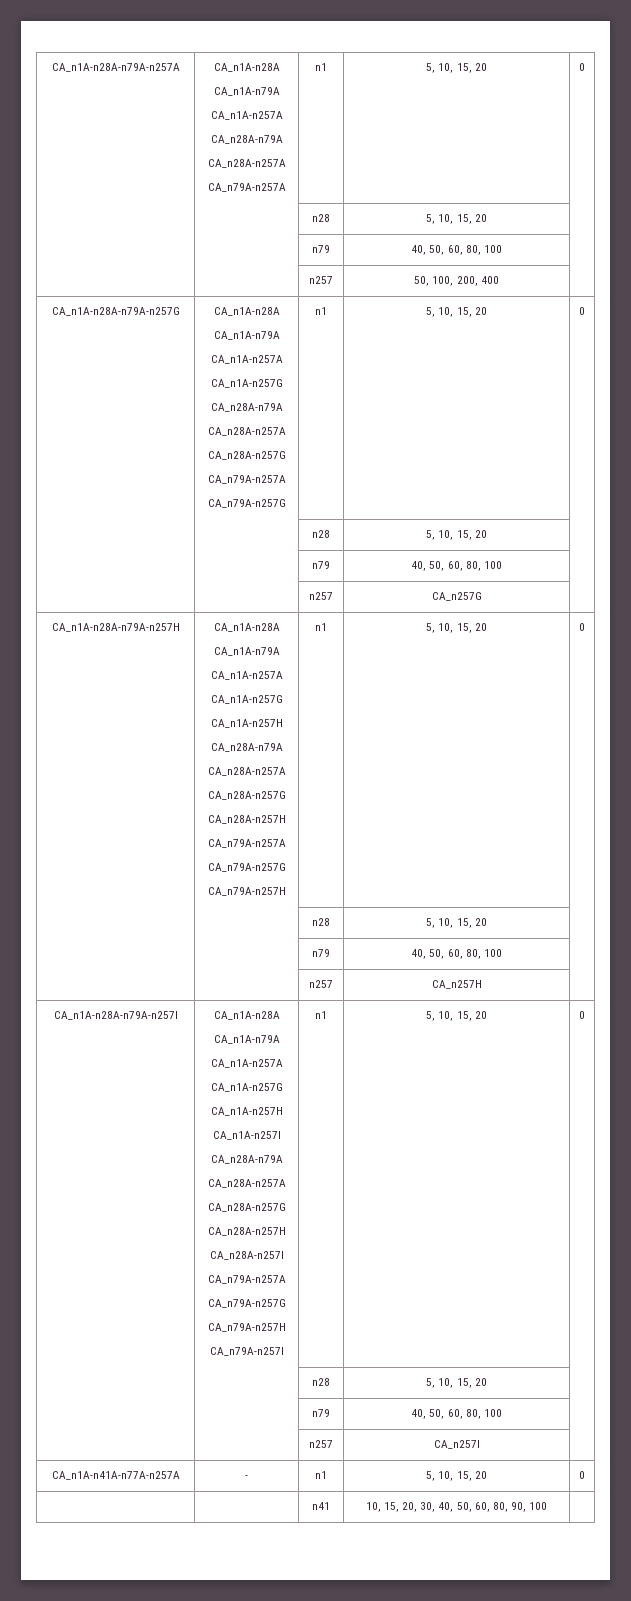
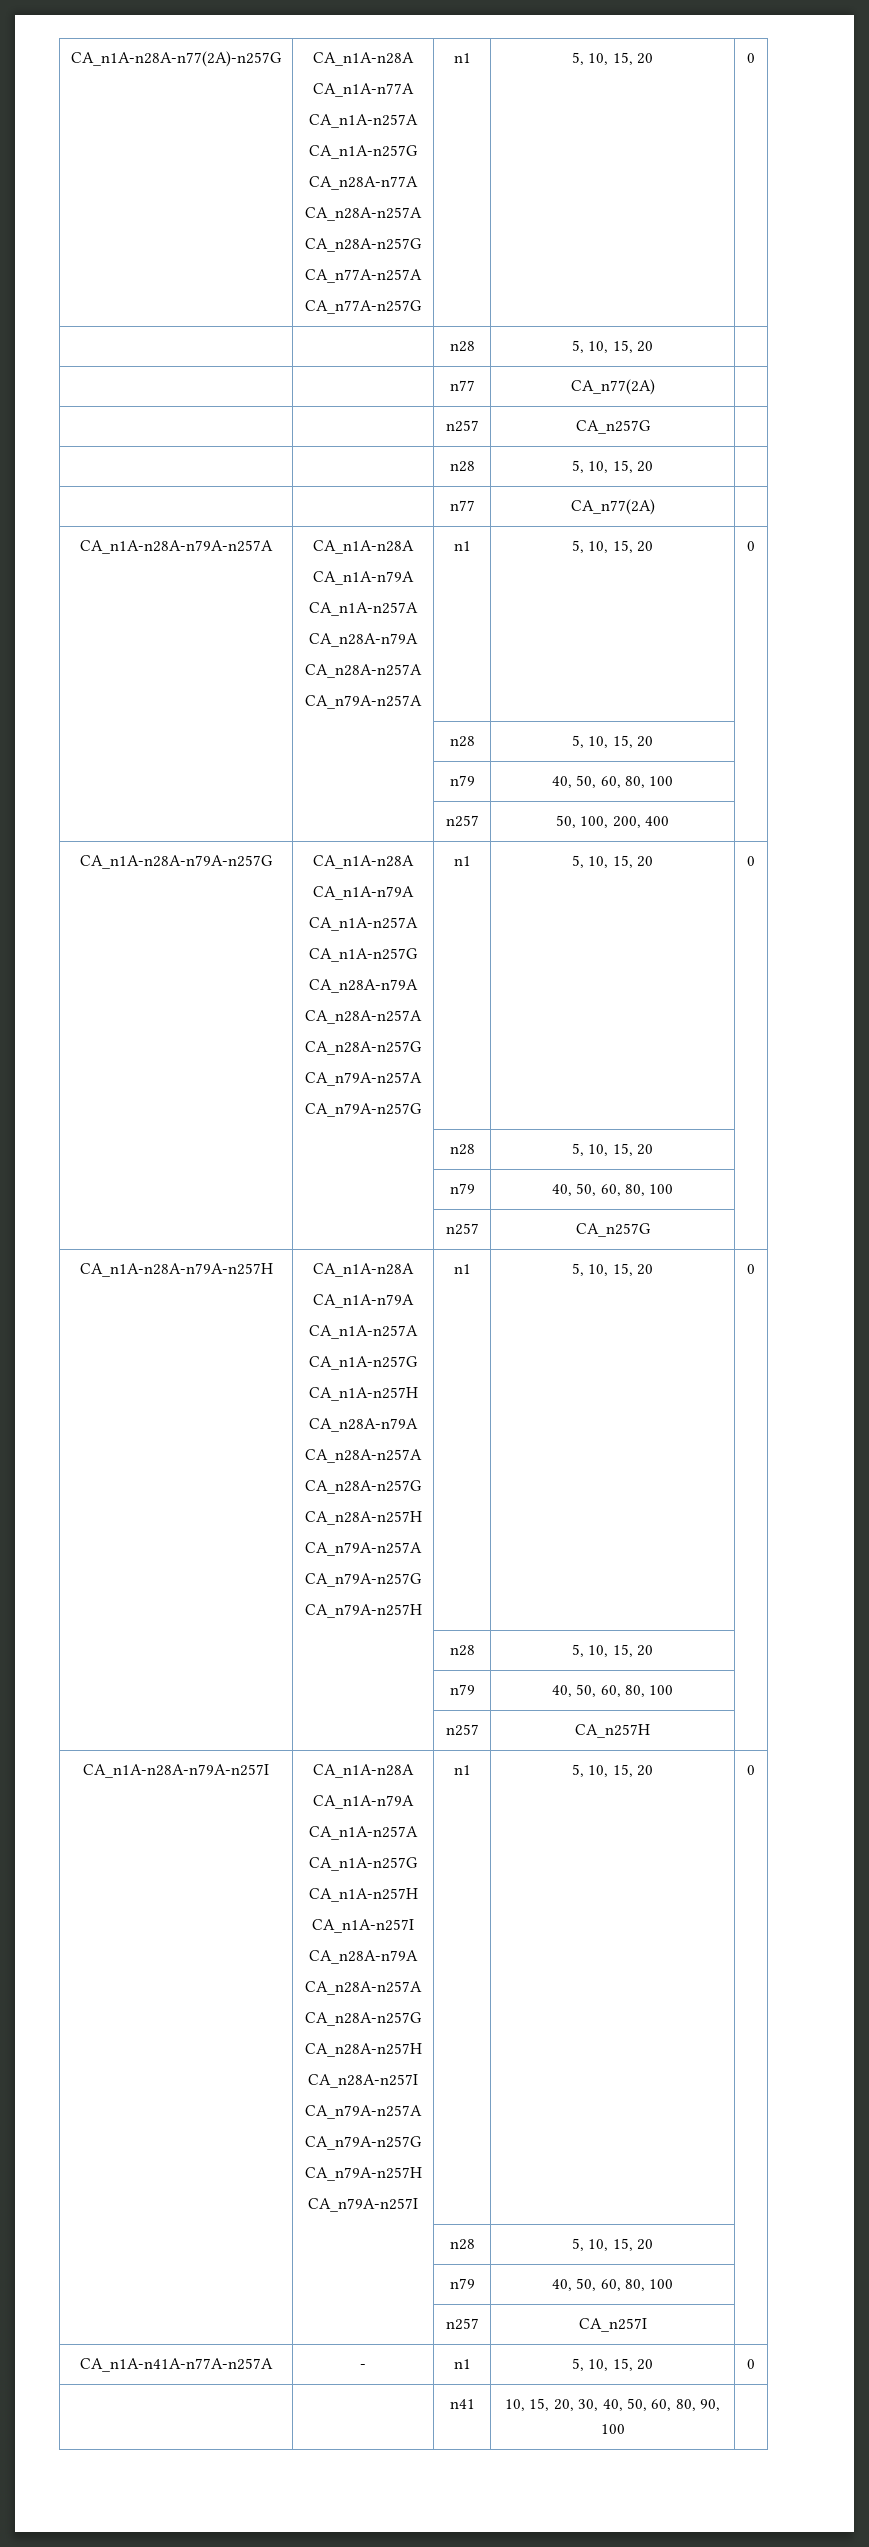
+ CA_n1A-n28A-n77(2A)-n257G | CA_n1A-n28A
+ CA_n1A-n77A
+ CA_n1A-n257A
+ CA_n1A-n257G
+ CA_n28A-n77A
+ CA_n28A-n257A
+ CA_n28A-n257G
+ CA_n77A-n257A
+ CA_n77A-n257G | n1 | 5, 10, 15, 20 | 0
+ | | n28 | 5, 10, 15, 20 |
+ | | n77 | CA_n77(2A) |
+ | | n257 | CA_n257G |
+ | | n28 | 5, 10, 15, 20 |
+ | | n77 | CA_n77(2A) |

